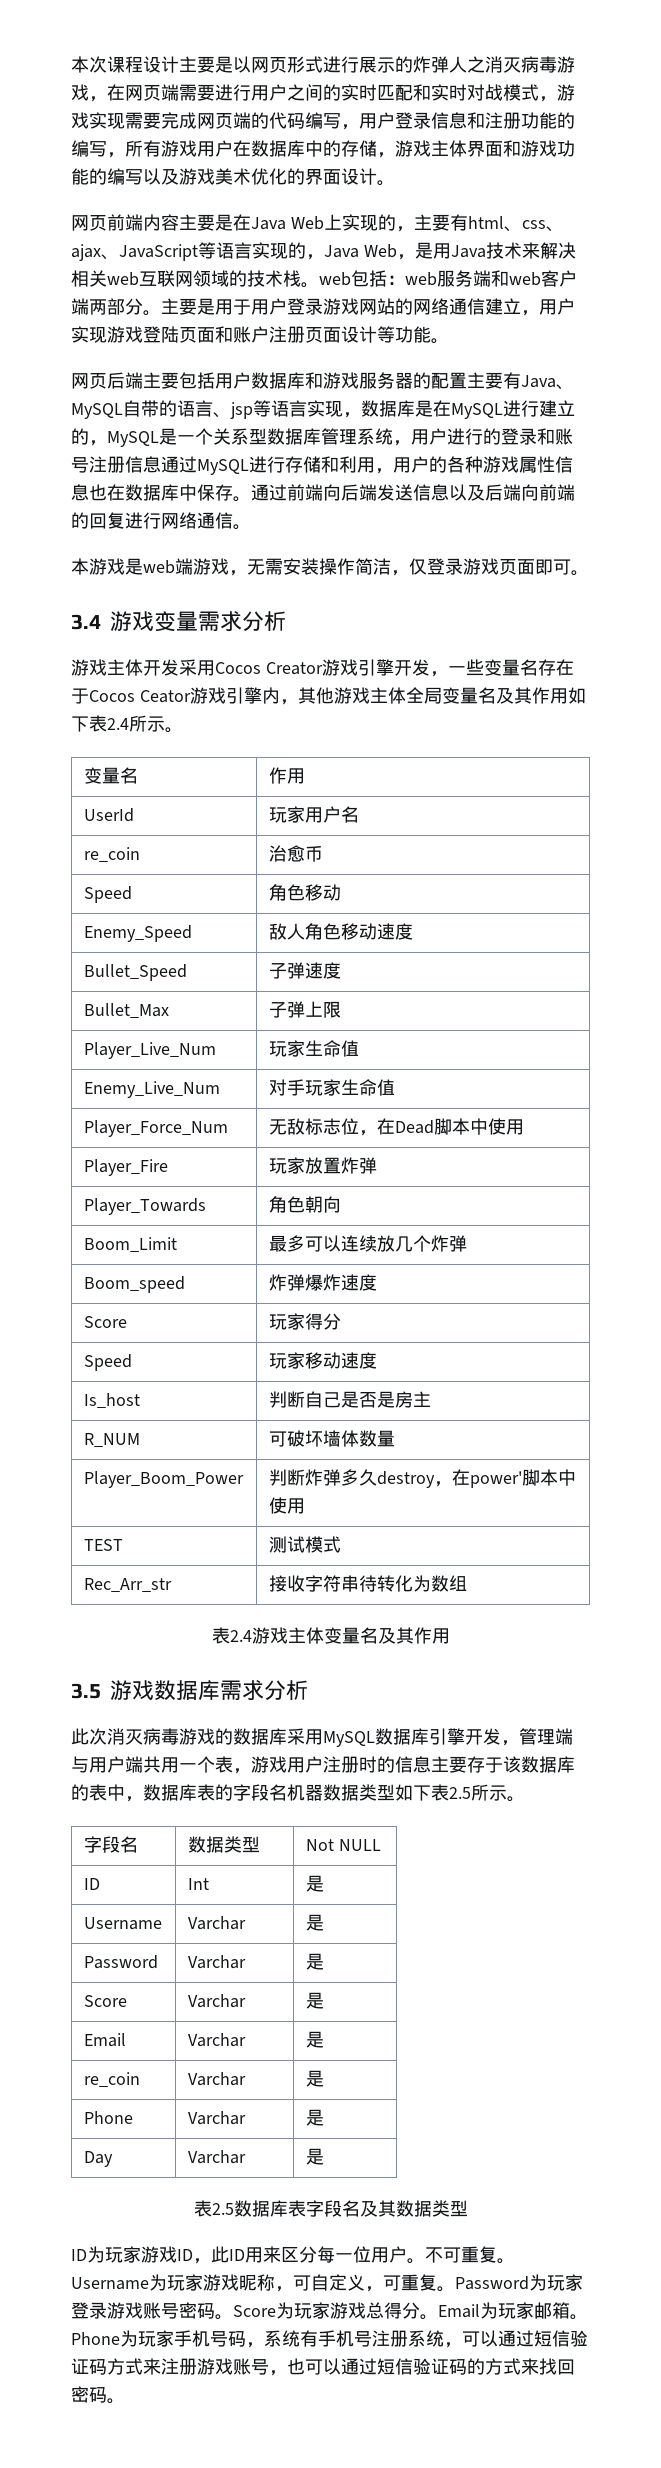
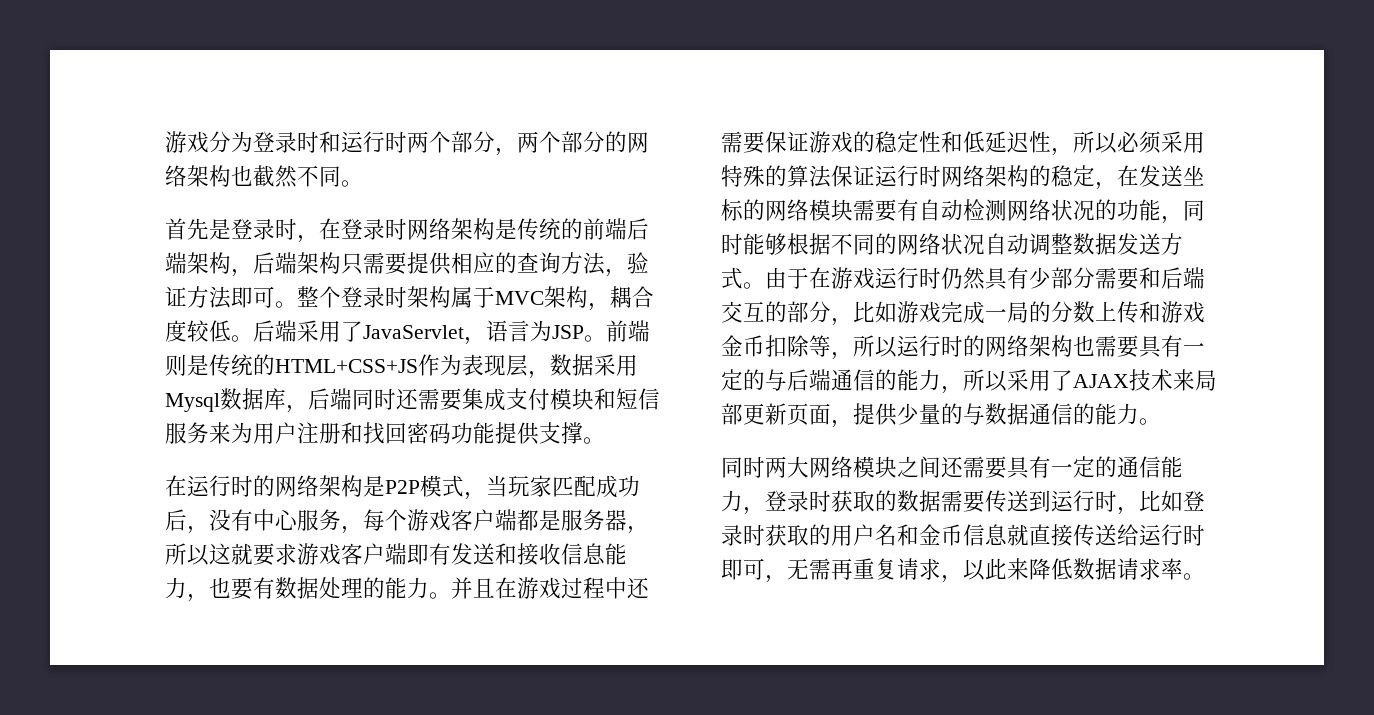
- 本次课程设计主要是以网页形式进行展示的炸弹人之消灭病毒游戏，在网页端需要进行用户之间的实时匹配和实时对战模式，游戏实现需要完成网页端的代码编写，用户登录信息和注册功能的编写，所有游戏用户在数据库中的存储，游戏主体界面和游戏功能的编写以及游戏美术优化的界面设计。
- 网页前端内容主要是在Java Web上实现的，主要有html、css、ajax、JavaScript等语言实现的，Java Web，是用Java技术来解决相关web互联网领域的技术栈。web包括：web服务端和web客户端两部分。主要是用于用户登录游戏网站的网络通信建立，用户实现游戏登陆页面和账户注册页面设计等功能。
- 网页后端主要包括用户数据库和游戏服务器的配置主要有Java、MySQL自带的语言、jsp等语言实现，数据库是在MySQL进行建立的，MySQL是一个关系型数据库管理系统，用户进行的登录和账号注册信息通过MySQL进行存储和利用，用户的各种游戏属性信息也在数据库中保存。通过前端向后端发送信息以及后端向前端的回复进行网络通信。
- 本游戏是web端游戏，无需安装操作简洁，仅登录游戏页面即可。
- 3.4游戏变量需求分析
- 游戏主体开发采用Cocos Creator游戏引擎开发，一些变量名存在于Cocos Ceator游戏引擎内，其他游戏主体全局变量名及其作用如下表2.4所示。
- 变量名 | 作用
- UserId | 玩家用户名
- re_coin | 治愈币
- Speed | 角色移动
- Enemy_Speed | 敌人角色移动速度
- Bullet_Speed | 子弹速度
- Bullet_Max | 子弹上限
- Player_Live_Num | 玩家生命值
- Enemy_Live_Num | 对手玩家生命值
- Player_Force_Num | 无敌标志位，在Dead脚本中使用
- Player_Fire | 玩家放置炸弹
- Player_Towards | 角色朝向
- Boom_Limit | 最多可以连续放几个炸弹
- Boom_speed | 炸弹爆炸速度
- Score | 玩家得分
- Speed | 玩家移动速度
- Is_host | 判断自己是否是房主
- R_NUM | 可破坏墙体数量
- Player_Boom_Power | 判断炸弹多久destroy，在power'脚本中使用
- TEST | 测试模式
- Rec_Arr_str | 接收字符串待转化为数组
- 表2.4游戏主体变量名及其作用
- 3.5游戏数据库需求分析
- 此次消灭病毒游戏的数据库采用MySQL数据库引擎开发，管理端与用户端共用一个表，游戏用户注册时的信息主要存于该数据库的表中，数据库表的字段名机器数据类型如下表2.5所示。
- 字段名 | 数据类型 | Not NULL
- ID | Int | 是
- Username | Varchar | 是
- Password | Varchar | 是
- Score | Varchar | 是
- Email | Varchar | 是
- re_coin | Varchar | 是
- Phone | Varchar | 是
- Day | Varchar | 是
- 表2.5数据库表字段名及其数据类型
- ID为玩家游戏ID，此ID用来区分每一位用户。不可重复。Username为玩家游戏昵称，可自定义，可重复。Password为玩家登录游戏账号密码。Score为玩家游戏总得分。Email为玩家邮箱。Phone为玩家手机号码，系统有手机号注册系统，可以通过短信验证码方式来注册游戏账号，也可以通过短信验证码的方式来找回密码。
+ 游戏分为登录时和运行时两个部分，两个部分的网络架构也截然不同。
+ 首先是登录时，在登录时网络架构是传统的前端后端架构，后端架构只需要提供相应的查询方法，验证方法即可。整个登录时架构属于MVC架构，耦合度较低。后端采用了JavaServlet，语言为JSP。前端则是传统的HTML+CSS+JS作为表现层，数据采用Mysql数据库，后端同时还需要集成支付模块和短信服务来为用户注册和找回密码功能提供支撑。
+ 在运行时的网络架构是P2P模式，当玩家匹配成功后，没有中心服务，每个游戏客户端都是服务器，所以这就要求游戏客户端即有发送和接收信息能力，也要有数据处理的能力。并且在游戏过程中还需要保证游戏的稳定性和低延迟性，所以必须采用特殊的算法保证运行时网络架构的稳定，在发送坐标的网络模块需要有自动检测网络状况的功能，同时能够根据不同的网络状况自动调整数据发送方式。由于在游戏运行时仍然具有少部分需要和后端交互的部分，比如游戏完成一局的分数上传和游戏金币扣除等，所以运行时的网络架构也需要具有一定的与后端通信的能力，所以采用了AJAX技术来局部更新页面，提供少量的与数据通信的能力。
+ 同时两大网络模块之间还需要具有一定的通信能力，登录时获取的数据需要传送到运行时，比如登录时获取的用户名和金币信息就直接传送给运行时即可，无需再重复请求，以此来降低数据请求率。

